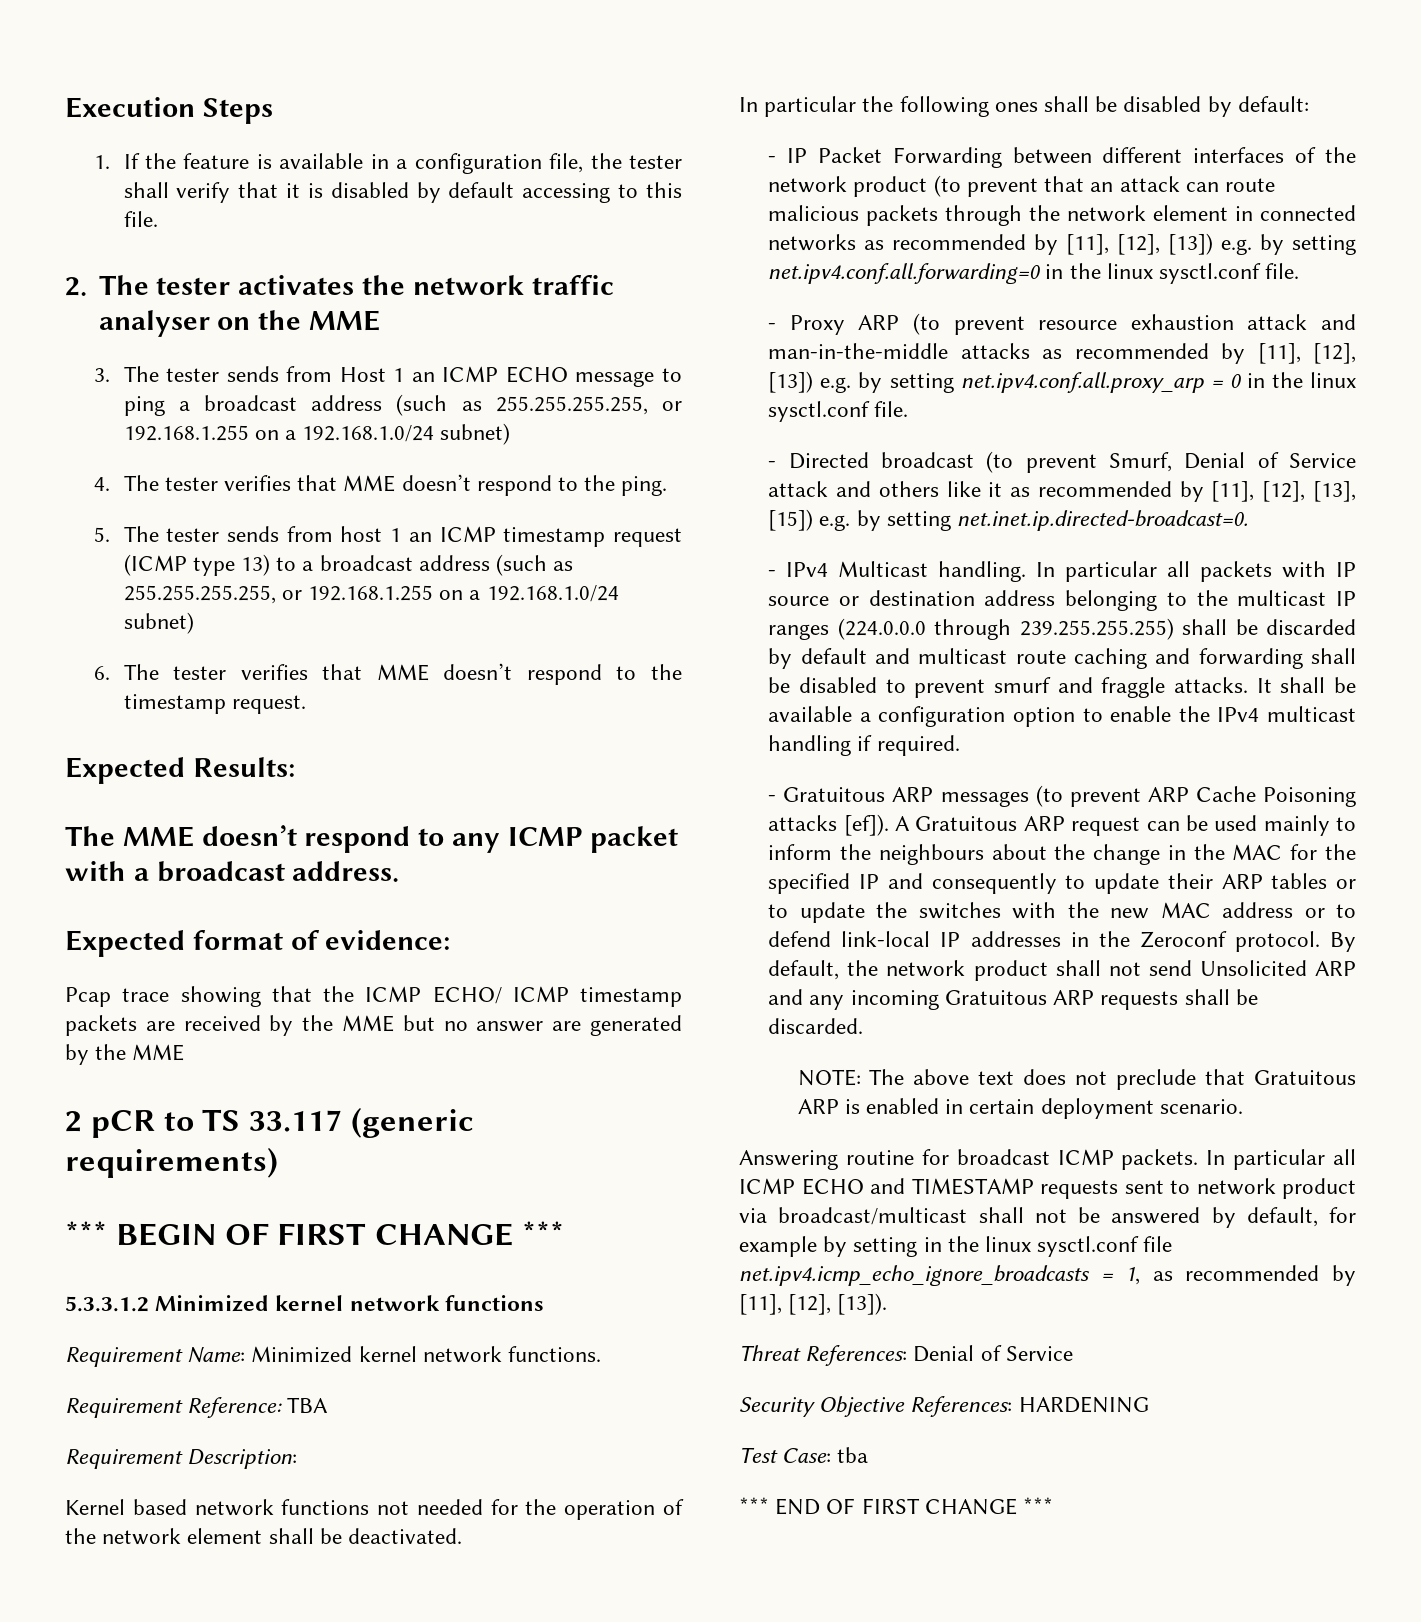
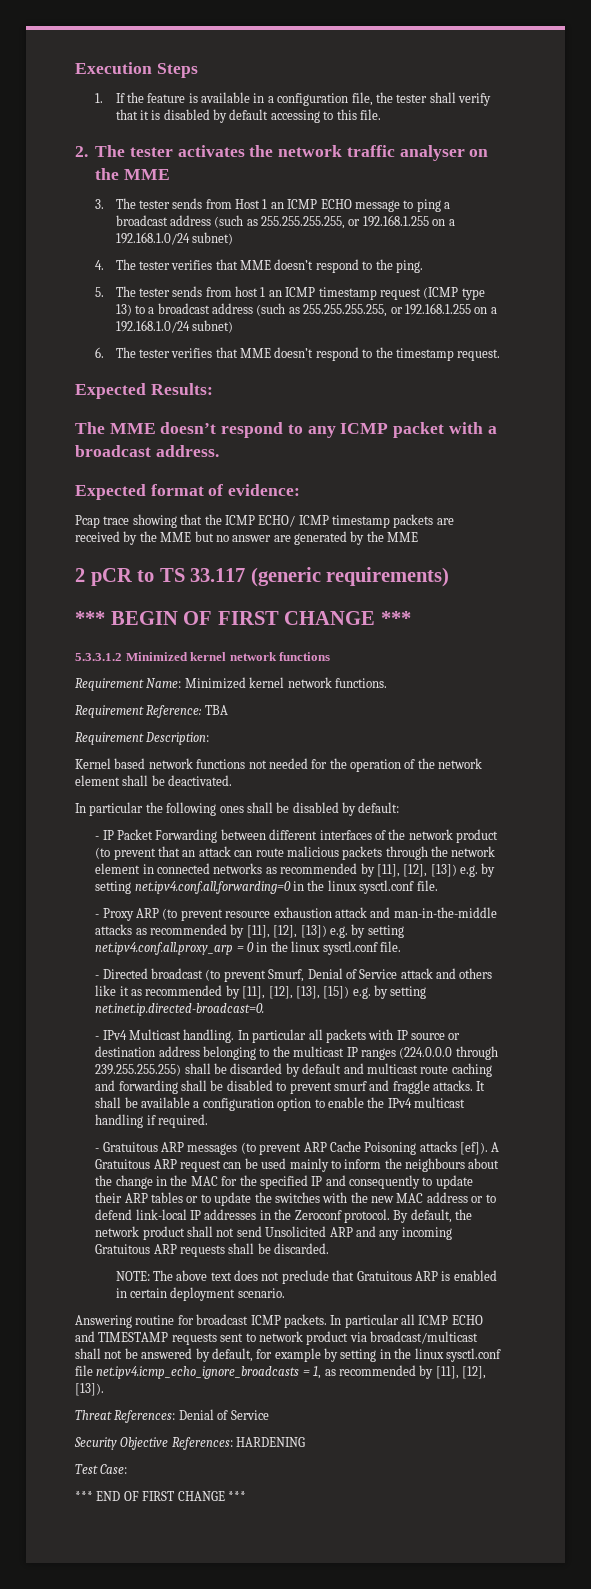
- Test Case: tba
+ Test Case:

